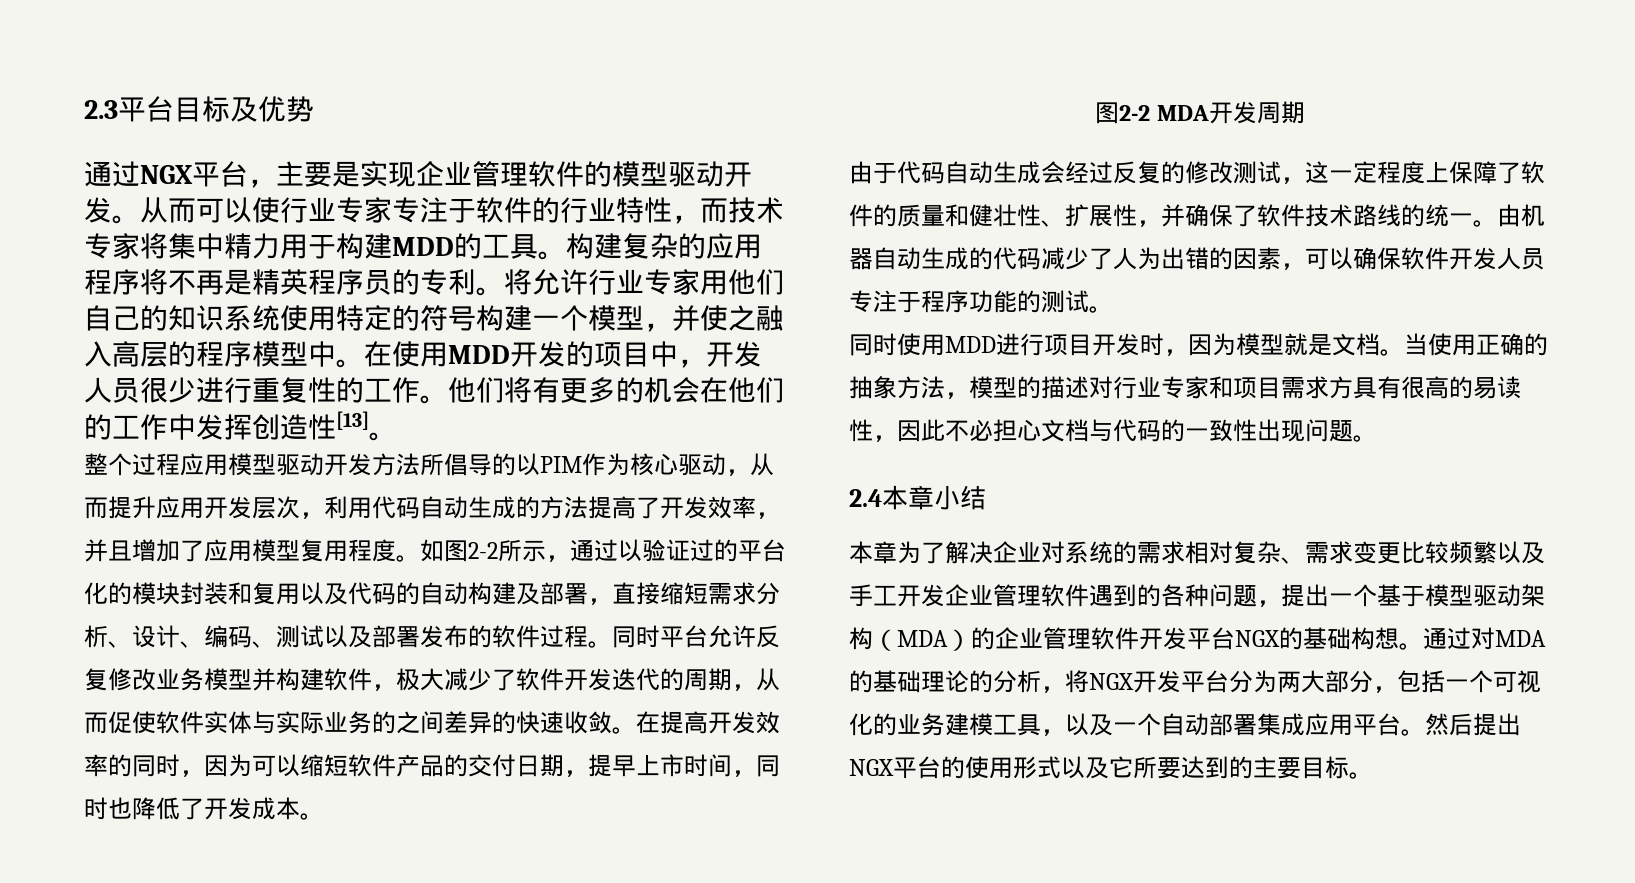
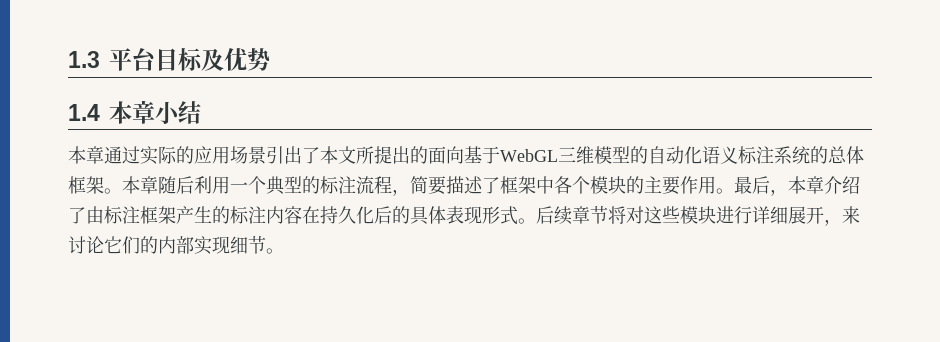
- 2.3平台目标及优势
+ 1.3平台目标及优势
- 通过NGX平台，主要是实现企业管理软件的模型驱动开发。从而可以使行业专家专注于软件的行业特性，而技术专家将集中精力用于构建MDD的工具。构建复杂的应用程序将不再是精英程序员的专利。将允许行业专家用他们自己的知识系统使用特定的符号构建一个模型，并使之融入高层的程序模型中。在使用MDD开发的项目中，开发人员很少进行重复性的工作。他们将有更多的机会在他们的工作中发挥创造性[13]。
- 整个过程应用模型驱动开发方法所倡导的以PIM作为核心驱动，从而提升应用开发层次，利用代码自动生成的方法提高了开发效率，并且增加了应用模型复用程度。如图2-2所示，通过以验证过的平台化的模块封装和复用以及代码的自动构建及部署，直接缩短需求分析、设计、编码、测试以及部署发布的软件过程。同时平台允许反复修改业务模型并构建软件，极大减少了软件开发迭代的周期，从而促使软件实体与实际业务的之间差异的快速收敛。在提高开发效率的同时，因为可以缩短软件产品的交付日期，提早上市时间，同时也降低了开发成本。
- 图2-2 MDA开发周期
- 由于代码自动生成会经过反复的修改测试，这一定程度上保障了软件的质量和健壮性、扩展性，并确保了软件技术路线的统一。由机器自动生成的代码减少了人为出错的因素，可以确保软件开发人员专注于程序功能的测试。
- 同时使用MDD进行项目开发时，因为模型就是文档。当使用正确的抽象方法，模型的描述对行业专家和项目需求方具有很高的易读性，因此不必担心文档与代码的一致性出现问题。
- 2.4本章小结
- 本章为了解决企业对系统的需求相对复杂、需求变更比较频繁以及手工开发企业管理软件遇到的各种问题，提出一个基于模型驱动架构（MDA）的企业管理软件开发平台NGX的基础构想。通过对MDA的基础理论的分析，将NGX开发平台分为两大部分，包括一个可视化的业务建模工具，以及一个自动部署集成应用平台。然后提出NGX平台的使用形式以及它所要达到的主要目标。
+ 1.4本章小结
+ 本章通过实际的应用场景引出了本文所提出的面向基于WebGL三维模型的自动化语义标注系统的总体框架。本章随后利用一个典型的标注流程，简要描述了框架中各个模块的主要作用。最后，本章介绍了由标注框架产生的标注内容在持久化后的具体表现形式。后续章节将对这些模块进行详细展开，来讨论它们的内部实现细节。

